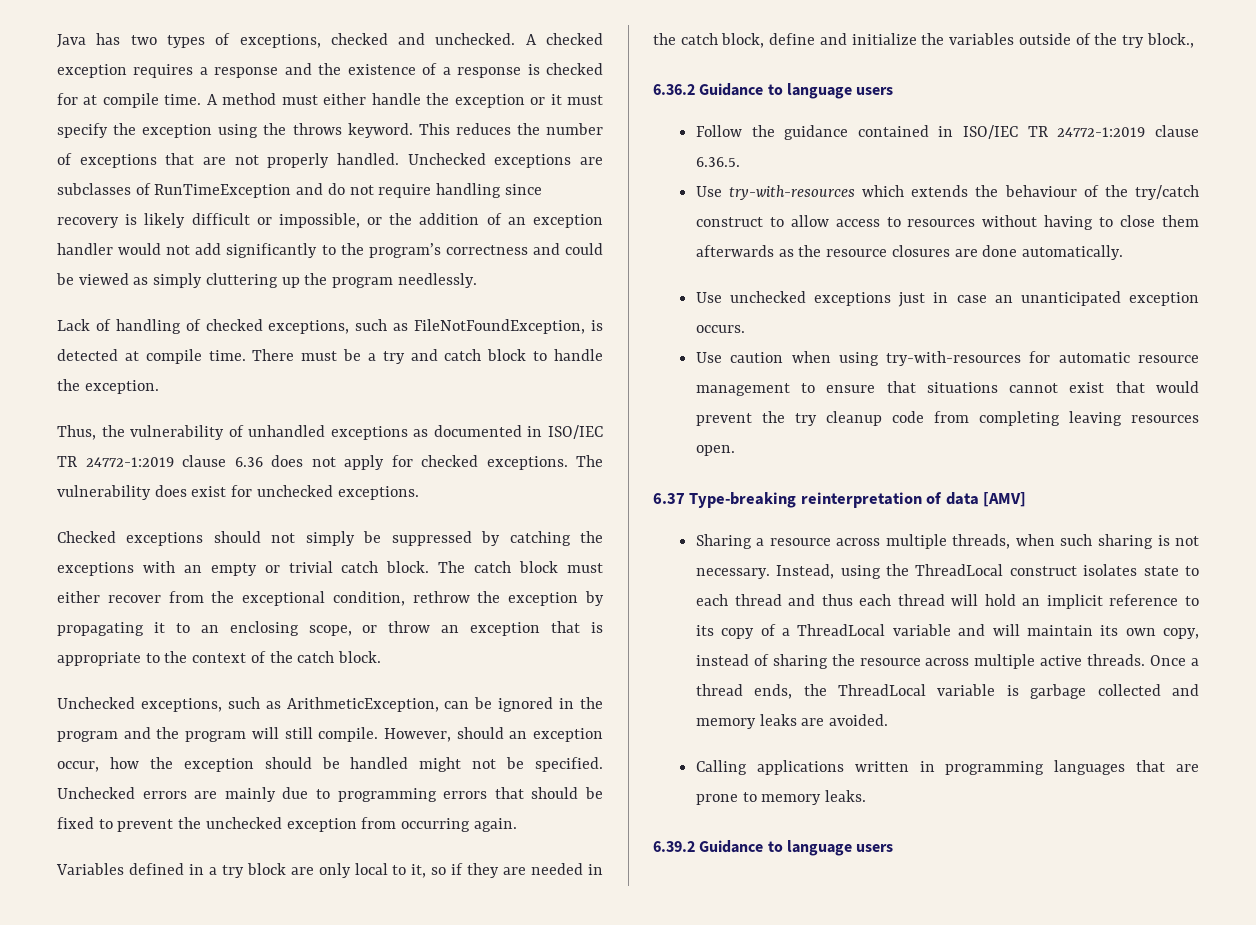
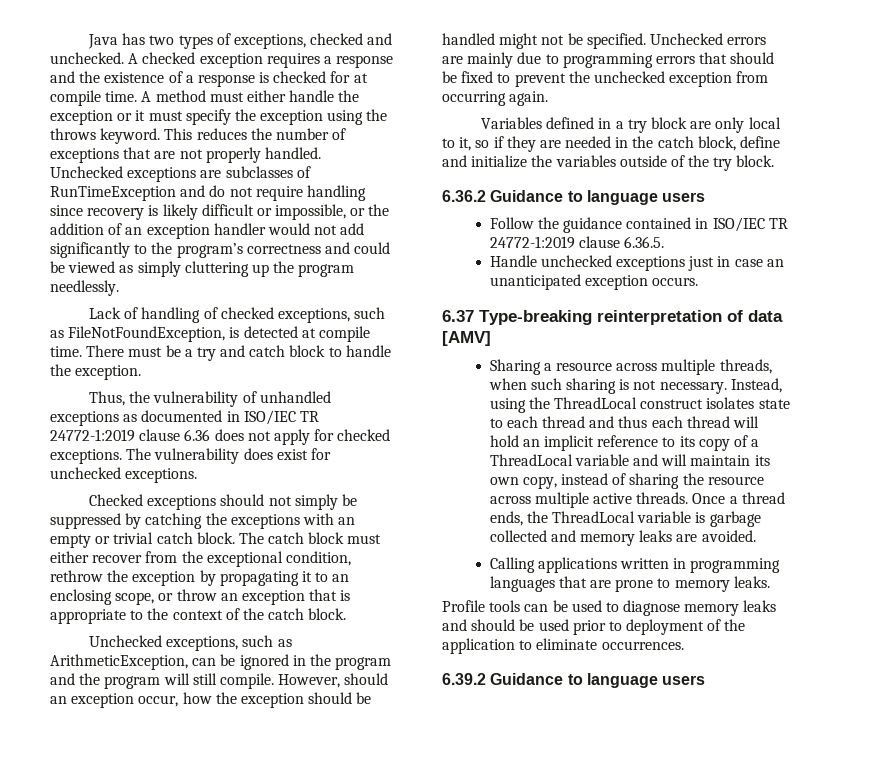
- Variables defined in a try block are only local to it, so if they are needed in the catch block, define and initialize the variables outside of the try block.,
+ Variables defined in a try block are only local to it, so if they are needed in the catch block, define and initialize the variables outside of the try block.
- Use try-with-resources which extends the behaviour of the try/catch construct to allow access to resources without having to close them afterwards as the resource closures are done automatically.
- Use unchecked exceptions just in case an unanticipated exception occurs.
+ Handle unchecked exceptions just in case an unanticipated exception occurs.
- Use caution when using try-with-resources for automatic resource management to ensure that situations cannot exist that would prevent the try cleanup code from completing leaving resources open.
+ Profile tools can be used to diagnose memory leaks and should be used prior to deployment of the application to eliminate occurrences.

